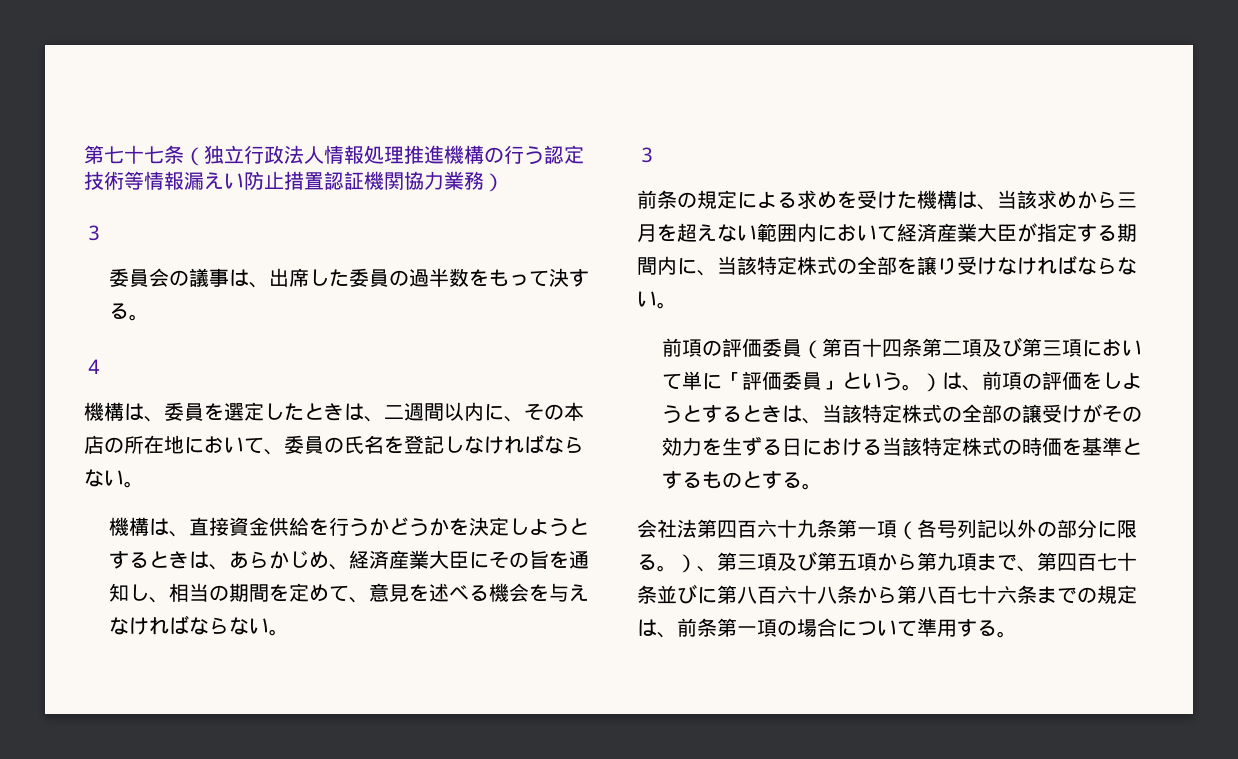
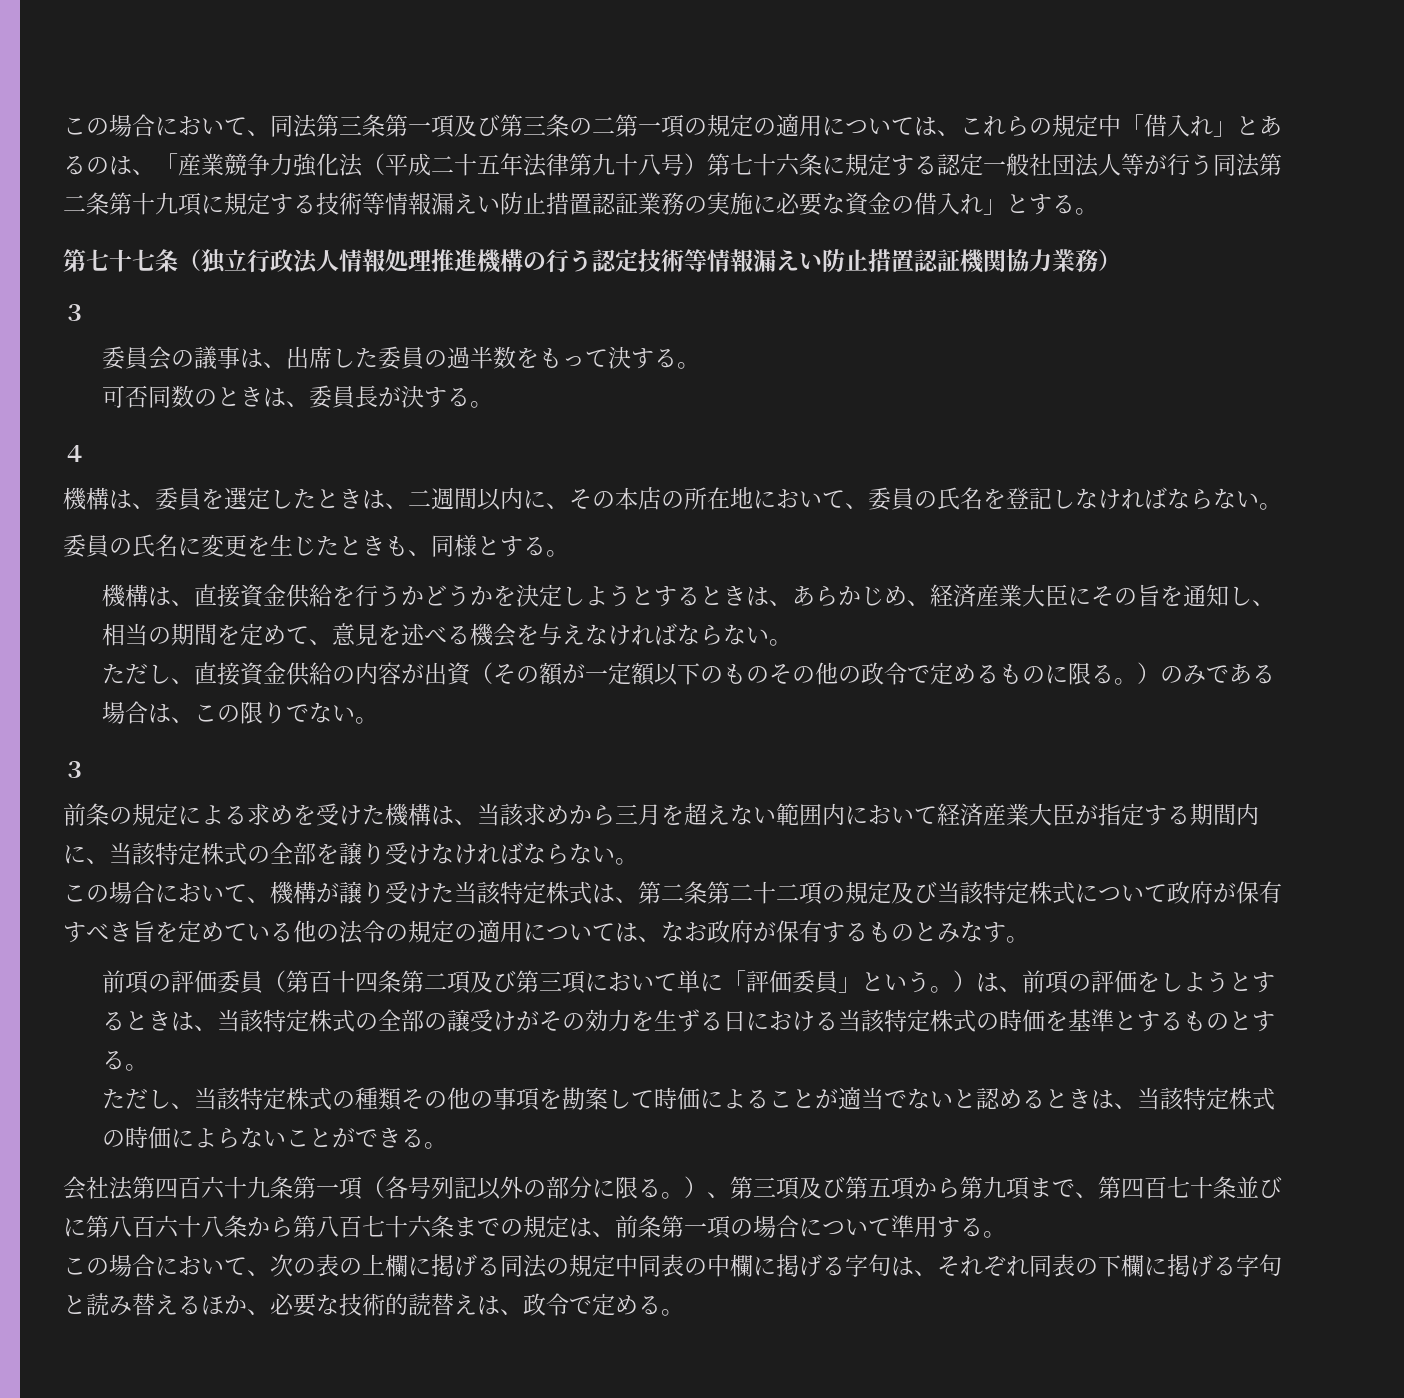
+ この場合において、同法第三条第一項及び第三条の二第一項の規定の適用については、これらの規定中「借入れ」とあるのは、「産業競争力強化法（平成二十五年法律第九十八号）第七十六条に規定する認定一般社団法人等が行う同法第二条第十九項に規定する技術等情報漏えい防止措置認証業務の実施に必要な資金の借入れ」とする。
+ 可否同数のときは、委員長が決する。
+ 委員の氏名に変更を生じたときも、同様とする。
+ ただし、直接資金供給の内容が出資（その額が一定額以下のものその他の政令で定めるものに限る。）のみである場合は、この限りでない。
+ この場合において、機構が譲り受けた当該特定株式は、第二条第二十二項の規定及び当該特定株式について政府が保有すべき旨を定めている他の法令の規定の適用については、なお政府が保有するものとみなす。
+ ただし、当該特定株式の種類その他の事項を勘案して時価によることが適当でないと認めるときは、当該特定株式の時価によらないことができる。
+ この場合において、次の表の上欄に掲げる同法の規定中同表の中欄に掲げる字句は、それぞれ同表の下欄に掲げる字句と読み替えるほか、必要な技術的読替えは、政令で定める。

